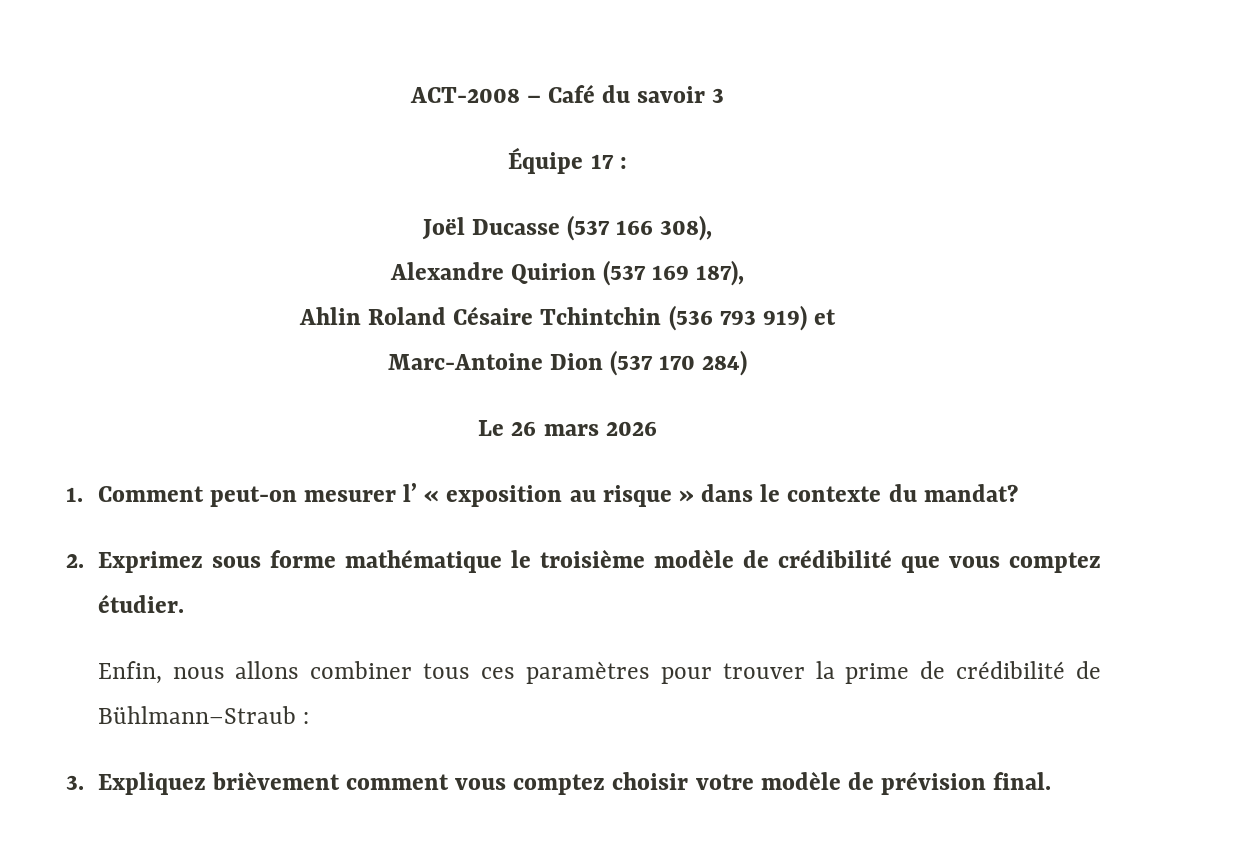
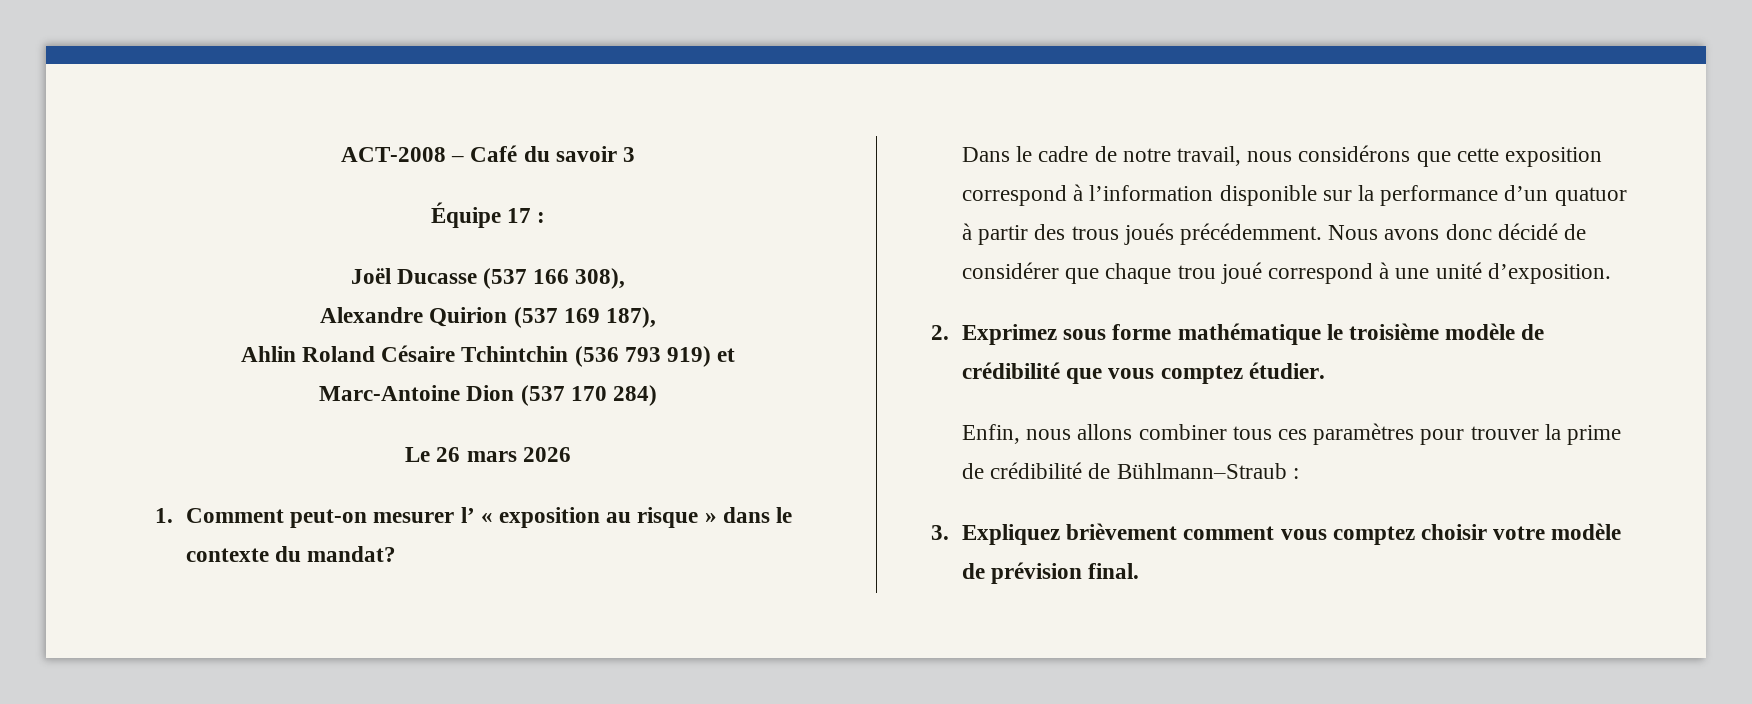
+ Dans le cadre de notre travail, nous considérons que cette exposition correspond à l’information disponible sur la performance d’un quatuor à partir des trous joués précédemment. Nous avons donc décidé de considérer que chaque trou joué correspond à une unité d’exposition.

